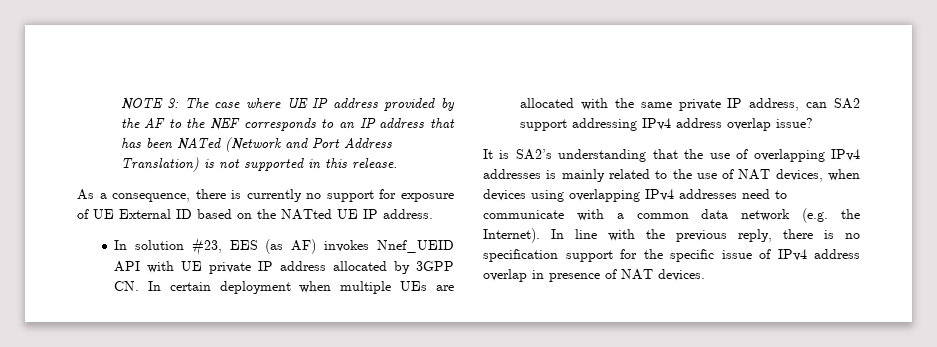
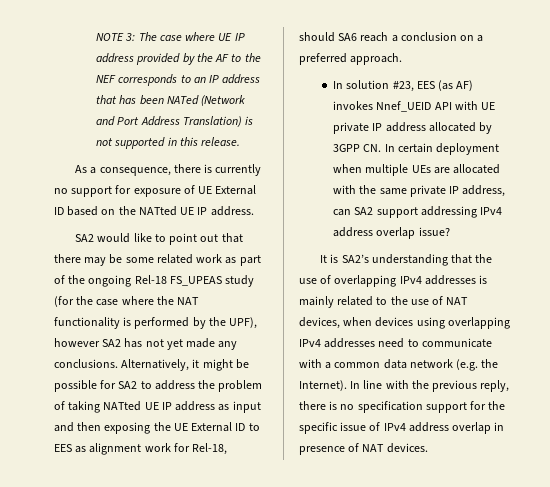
+ SA2 would like to point out that there may be some related work as part of the ongoing Rel-18 FS_UPEAS study (for the case where the NAT functionality is performed by the UPF), however SA2 has not yet made any conclusions. Alternatively, it might be possible for SA2 to address the problem of taking NATted UE IP address as input and then exposing the UE External ID to EES as alignment work for Rel-18, should SA6 reach a conclusion on a preferred approach.

